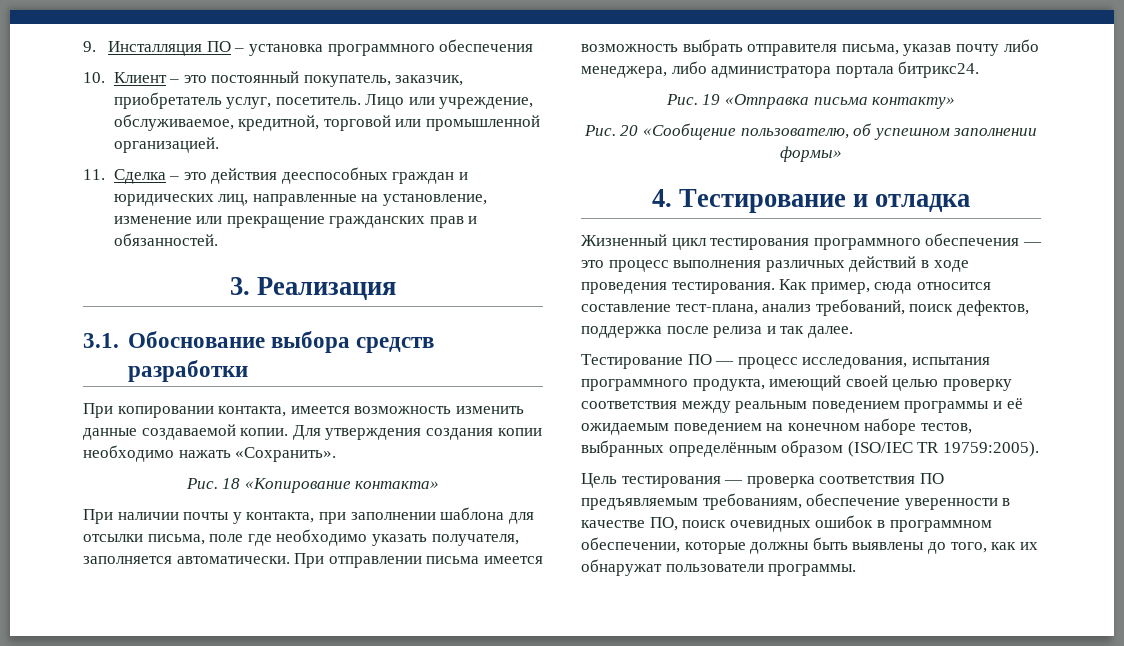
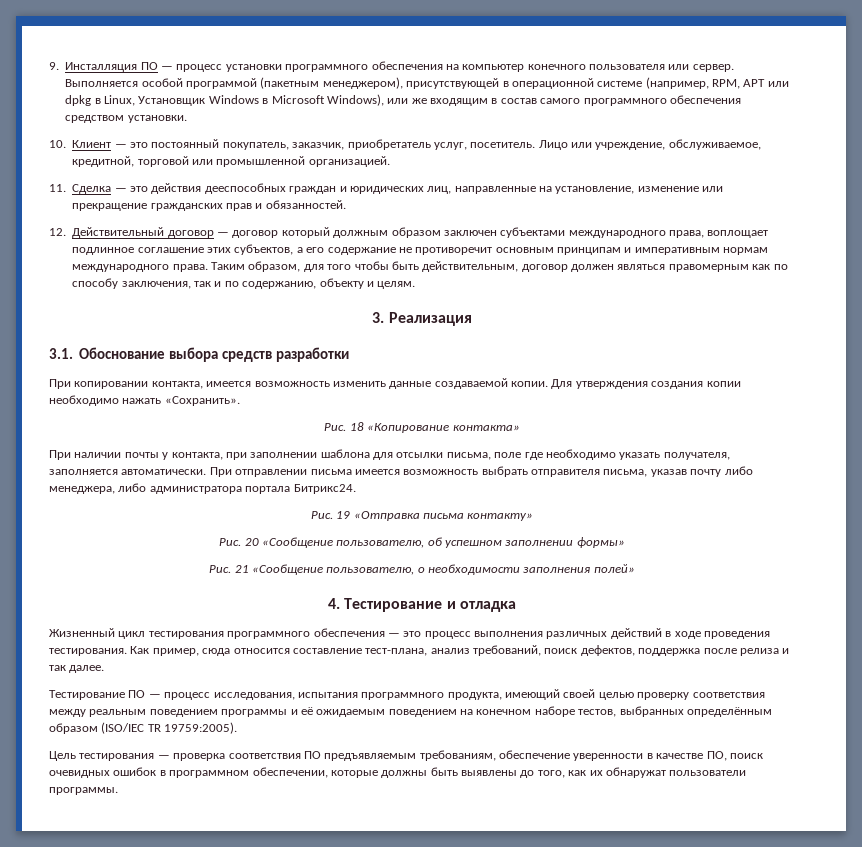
- 9. Инсталляция ПО – установка программного обеспечения
+ 9. Инсталляция ПО — процесс установки программного обеспечения на компьютер конечного пользователя или сервер. Выполняется особой программой (пакетным менеджером), присутствующей в операционной системе (например, RPM, APT или dpkg в Linux, Установщик Windows в Microsoft Windows), или же входящим в состав самого программного обеспечения средством установки.
- 10. Клиент – это постоянный покупатель, заказчик, приобретатель услуг, посетитель.
+ 10. Клиент — это постоянный покупатель, заказчик, приобретатель услуг, посетитель.
- 11. Сделка – это действия дееспособных граждан и юридических лиц, направленные на установление, изменение или прекращение гражданских прав и обязанностей.
+ 11. Сделка — это действия дееспособных граждан и юридических лиц, направленные на установление, изменение или прекращение гражданских прав и обязанностей.
+ 12. Действительный договор — договор который должным образом заключен субъектами международного права, воплощает подлинное соглашение этих субъектов, а его содержание не противоречит основным принципам и императивным нормам международного права. Таким образом, для того чтобы быть действительным, договор должен являться правомерным как по способу заключения, так и по содержанию, объекту и целям.
- При отправлении письма имеется возможность выбрать отправителя письма, указав почту либо менеджера, либо администратора портала битрикс24.
+ При отправлении письма имеется возможность выбрать отправителя письма, указав почту либо менеджера, либо администратора портала Битрикс24.
+ Рис. 21 «Сообщение пользователю, о необходимости заполнения полей»

